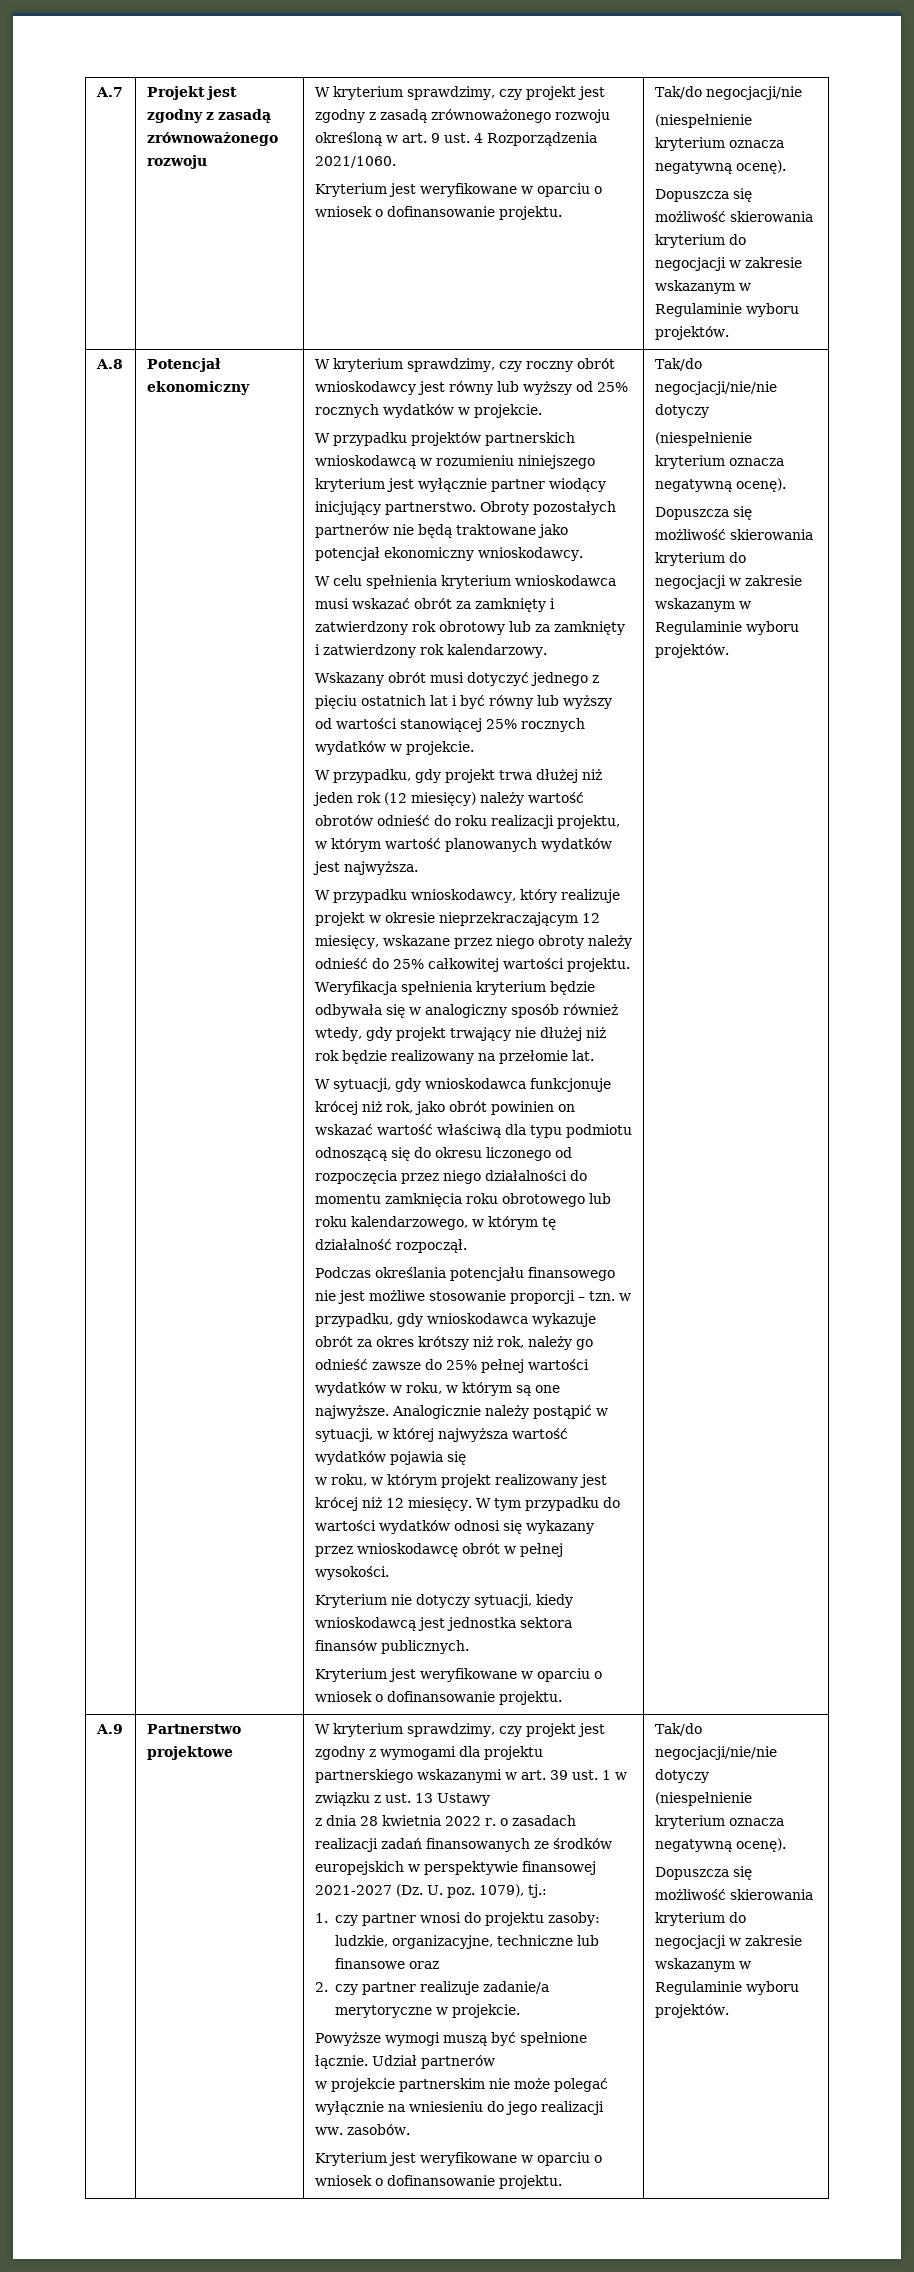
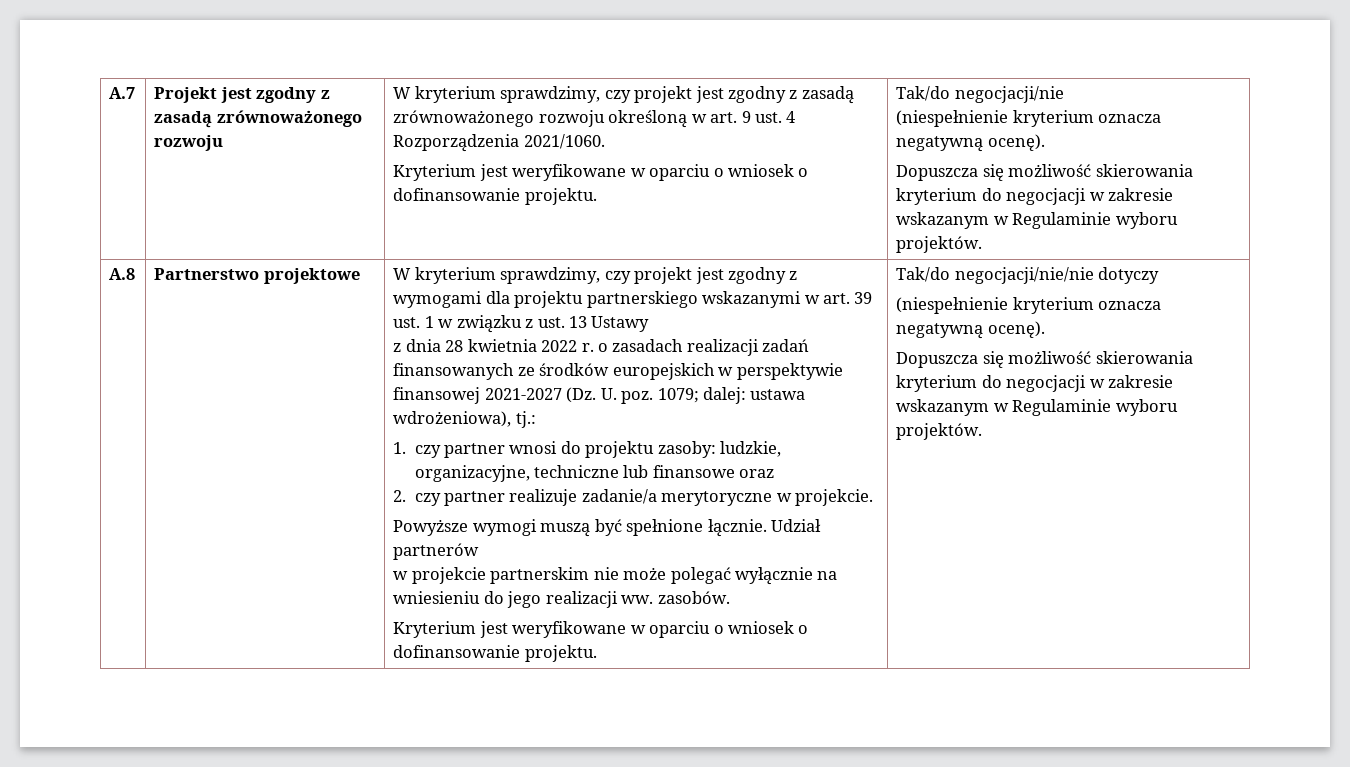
- Potencjał ekonomiczny | W kryterium sprawdzimy, czy roczny obrót wnioskodawcy jest równy lub wyższy od 25% rocznych wydatków w projekcie.
- W przypadku projektów partnerskich wnioskodawcą w rozumieniu niniejszego kryterium jest wyłącznie partner wiodący inicjujący partnerstwo. Obroty pozostałych partnerów nie będą traktowane jako potencjał ekonomiczny wnioskodawcy.
- W celu spełnienia kryterium wnioskodawca musi wskazać obrót za zamknięty i zatwierdzony rok obrotowy lub za zamknięty i zatwierdzony rok kalendarzowy.
- Wskazany obrót musi dotyczyć jednego z pięciu ostatnich lat i być równy lub wyższy od wartości stanowiącej 25% rocznych wydatków w projekcie.
- W przypadku, gdy projekt trwa dłużej niż jeden rok (12 miesięcy) należy wartość obrotów odnieść do roku realizacji projektu, w którym wartość planowanych wydatków jest najwyższa.
- W przypadku wnioskodawcy, który realizuje projekt w okresie nieprzekraczającym 12 miesięcy, wskazane przez niego obroty należy odnieść do 25% całkowitej wartości projektu. Weryfikacja spełnienia kryterium będzie odbywała się w analogiczny sposób również wtedy, gdy projekt trwający nie dłużej niż rok będzie realizowany na przełomie lat.
- W sytuacji, gdy wnioskodawca funkcjonuje krócej niż rok, jako obrót powinien on wskazać wartość właściwą dla typu podmiotu odnoszącą się do okresu liczonego od rozpoczęcia przez niego działalności do momentu zamknięcia roku obrotowego lub roku kalendarzowego, w którym tę działalność rozpoczął.
- Podczas określania potencjału finansowego nie jest możliwe stosowanie proporcji – tzn. w przypadku, gdy wnioskodawca wykazuje obrót za okres krótszy niż rok, należy go odnieść zawsze do 25% pełnej wartości wydatków w roku, w którym są one najwyższe. Analogicznie należy postąpić w sytuacji, w której najwyższa wartość wydatków pojawia się
- w roku, w którym projekt realizowany jest krócej niż 12 miesięcy. W tym przypadku do wartości wydatków odnosi się wykazany przez wnioskodawcę obrót w pełnej wysokości.
- Kryterium nie dotyczy sytuacji, kiedy wnioskodawcą jest jednostka sektora finansów publicznych.
- Kryterium jest weryfikowane w oparciu o wniosek o dofinansowanie projektu. | Tak/do negocjacji/nie/nie dotyczy
- (niespełnienie kryterium oznacza negatywną ocenę).
- Dopuszcza się możliwość skierowania kryterium do negocjacji w zakresie wskazanym w Regulaminie wyboru projektów.
- A.9
- z dnia 28 kwietnia 2022 r. o zasadach realizacji zadań finansowanych ze środków europejskich w perspektywie finansowej 2021-2027 (Dz. U. poz. 1079), tj.:
+ z dnia 28 kwietnia 2022 r. o zasadach realizacji zadań finansowanych ze środków europejskich w perspektywie finansowej 2021-2027 (Dz. U. poz. 1079; dalej: ustawa wdrożeniowa), tj.:

